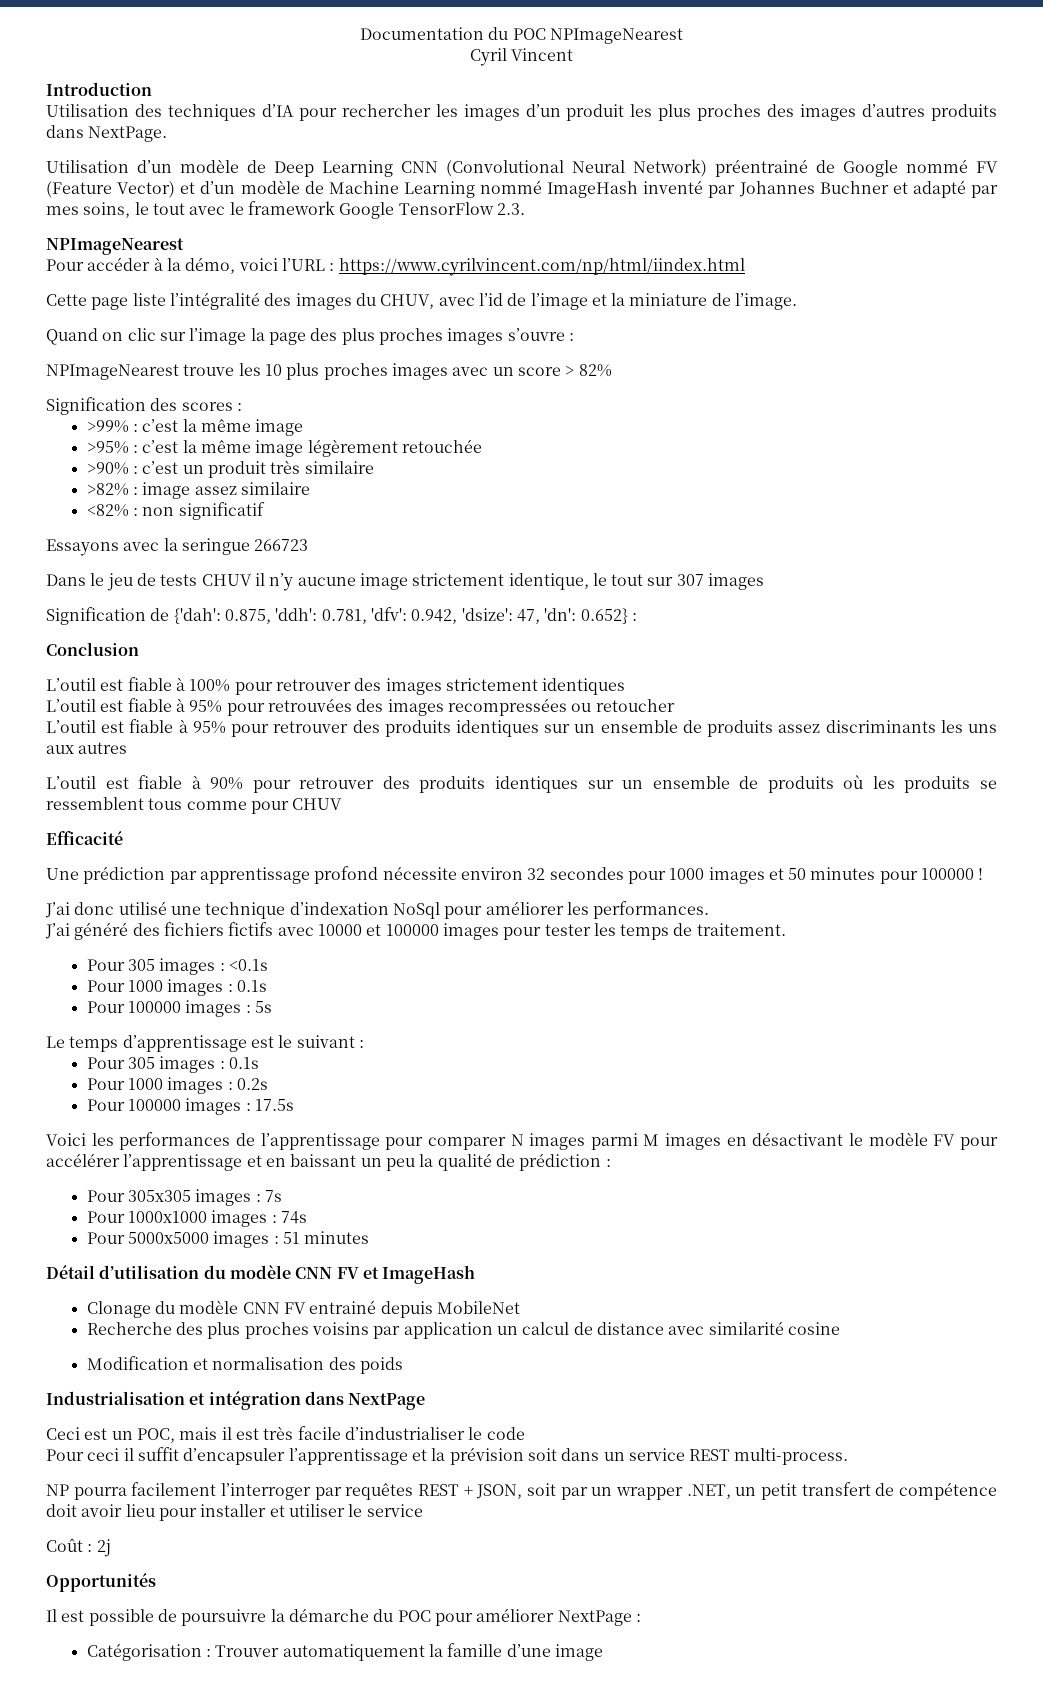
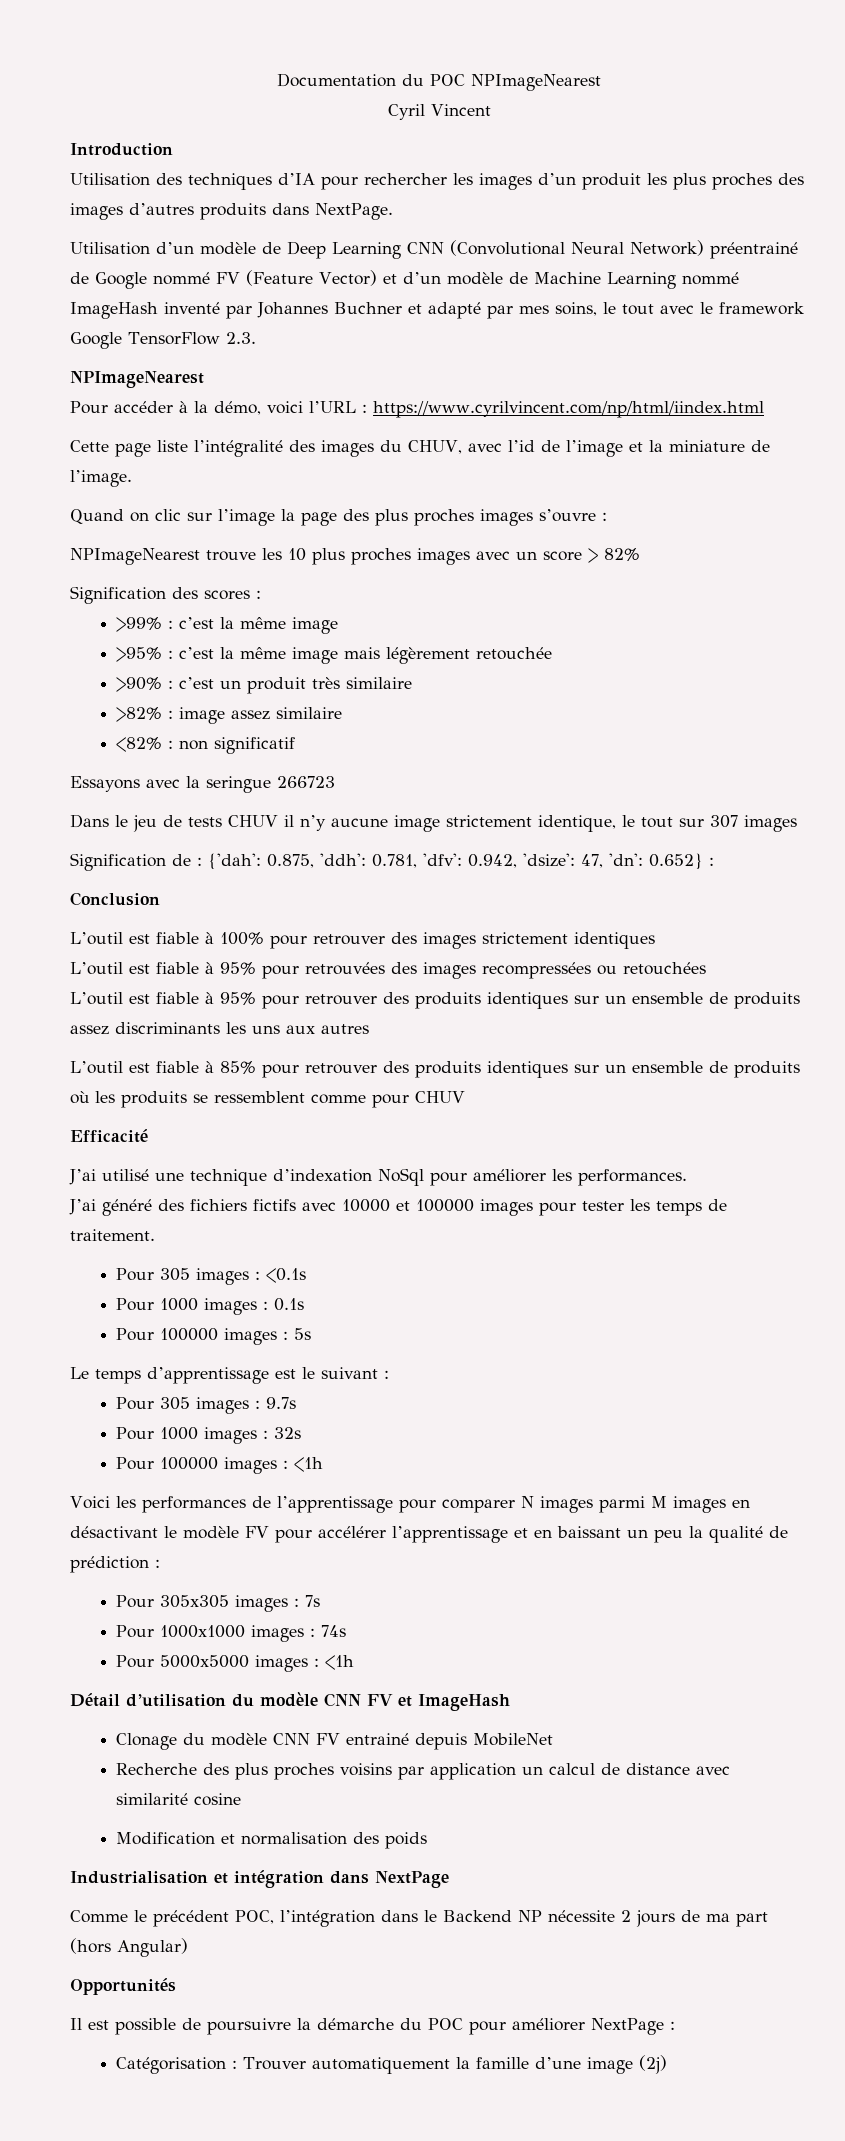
- >95% : c’est la même image légèrement retouchée
+ >95% : c’est la même image mais légèrement retouchée
- Signification de {'dah': 0.875, 'ddh': 0.781, 'dfv': 0.942, 'dsize': 47, 'dn': 0.652} :
+ Signification de : {'dah': 0.875, 'ddh': 0.781, 'dfv': 0.942, 'dsize': 47, 'dn': 0.652} :
- L’outil est fiable à 95% pour retrouvées des images recompressées ou retoucher
+ L’outil est fiable à 95% pour retrouvées des images recompressées ou retouchées
- L’outil est fiable à 90% pour retrouver des produits identiques sur un ensemble de produits où les produits se ressemblent tous comme pour CHUV
+ L’outil est fiable à 85% pour retrouver des produits identiques sur un ensemble de produits où les produits se ressemblent comme pour CHUV
- Une prédiction par apprentissage profond nécessite environ 32 secondes pour 1000 images et 50 minutes pour 100000 !
- J’ai donc utilisé une technique d’indexation NoSql pour améliorer les performances.
+ J’ai utilisé une technique d’indexation NoSql pour améliorer les performances.
- Pour 305 images : 0.1s
- Pour 1000 images : 0.2s
- Pour 100000 images : 17.5s
+ Pour 305 images : 9.7s
+ Pour 1000 images : 32s
+ Pour 100000 images : <1h
- Pour 5000x5000 images : 51 minutes
+ Pour 5000x5000 images : <1h
- Ceci est un POC, mais il est très facile d’industrialiser le code
- Pour ceci il suffit d’encapsuler l’apprentissage et la prévision soit dans un service REST multi-process.
- NP pourra facilement l’interroger par requêtes REST + JSON, soit par un wrapper .NET, un petit transfert de compétence doit avoir lieu pour installer et utiliser le service
- Coût : 2j
+ Comme le précédent POC, l’intégration dans le Backend NP nécessite 2 jours de ma part (hors Angular)
- Catégorisation : Trouver automatiquement la famille d’une image
+ Catégorisation : Trouver automatiquement la famille d’une image (2j)

